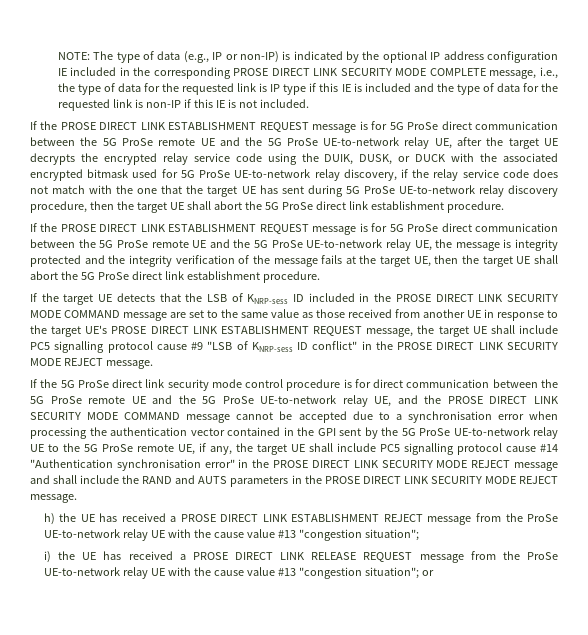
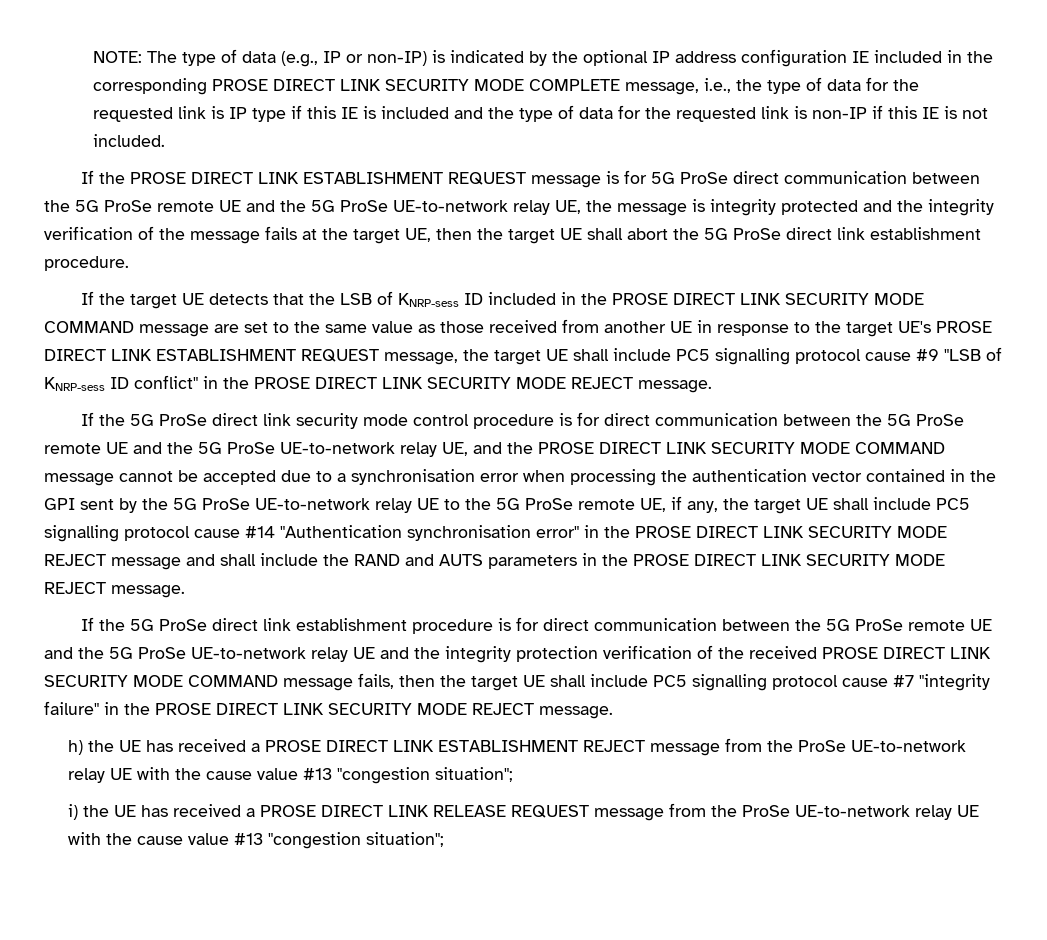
- If the PROSE DIRECT LINK ESTABLISHMENT REQUEST message is for 5G ProSe direct communication between the 5G ProSe remote UE and the 5G ProSe UE-to-network relay UE, after the target UE decrypts the encrypted relay service code using the DUIK, DUSK, or DUCK with the associated encrypted bitmask used for 5G ProSe UE-to-network relay discovery, if the relay service code does not match with the one that the target UE has sent during 5G ProSe UE-to-network relay discovery procedure, then the target UE shall abort the 5G ProSe direct link establishment procedure.
+ If the 5G ProSe direct link establishment procedure is for direct communication between the 5G ProSe remote UE and the 5G ProSe UE-to-network relay UE and the integrity protection verification of the received PROSE DIRECT LINK SECURITY MODE COMMAND message fails, then the target UE shall include PC5 signalling protocol cause #7 "integrity failure" in the PROSE DIRECT LINK SECURITY MODE REJECT message.
- i) the UE has received a PROSE DIRECT LINK RELEASE REQUEST message from the ProSe UE-to-network relay UE with the cause value #13 "congestion situation"; or
+ i) the UE has received a PROSE DIRECT LINK RELEASE REQUEST message from the ProSe UE-to-network relay UE with the cause value #13 "congestion situation";

